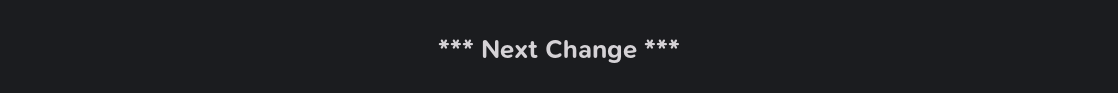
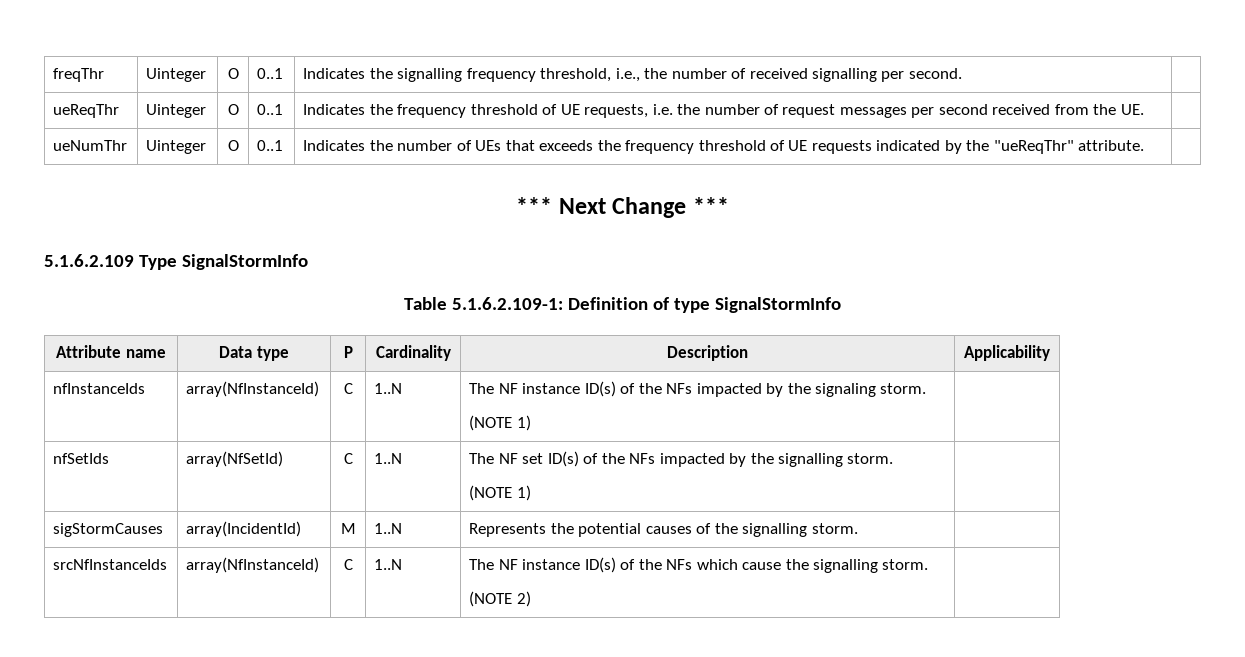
+ freqThr | Uinteger | O | 0..1 | Indicates the signalling frequency threshold, i.e., the number of received signalling per second. |
+ ueReqThr | Uinteger | O | 0..1 | Indicates the frequency threshold of UE requests, i.e. the number of request messages per second received from the UE. |
+ ueNumThr | Uinteger | O | 0..1 | Indicates the number of UEs that exceeds the frequency threshold of UE requests indicated by the "ueReqThr" attribute. |
  *** Next Change ***
+ 5.1.6.2.109 Type SignalStormInfo
+ Table 5.1.6.2.109-1: Definition of type SignalStormInfo
+ Attribute name | Data type | P | Cardinality | Description | Applicability
+ nfInstanceIds | array(NfInstanceId) | C | 1..N | The NF instance ID(s) of the NFs impacted by the signaling storm.
+ (NOTE 1) |
+ nfSetIds | array(NfSetId) | C | 1..N | The NF set ID(s) of the NFs impacted by the signalling storm.
+ (NOTE 1) |
+ sigStormCauses | array(IncidentId) | M | 1..N | Represents the potential causes of the signalling storm. |
+ srcNfInstanceIds | array(NfInstanceId) | C | 1..N | The NF instance ID(s) of the NFs which cause the signalling storm.
+ (NOTE 2) |

